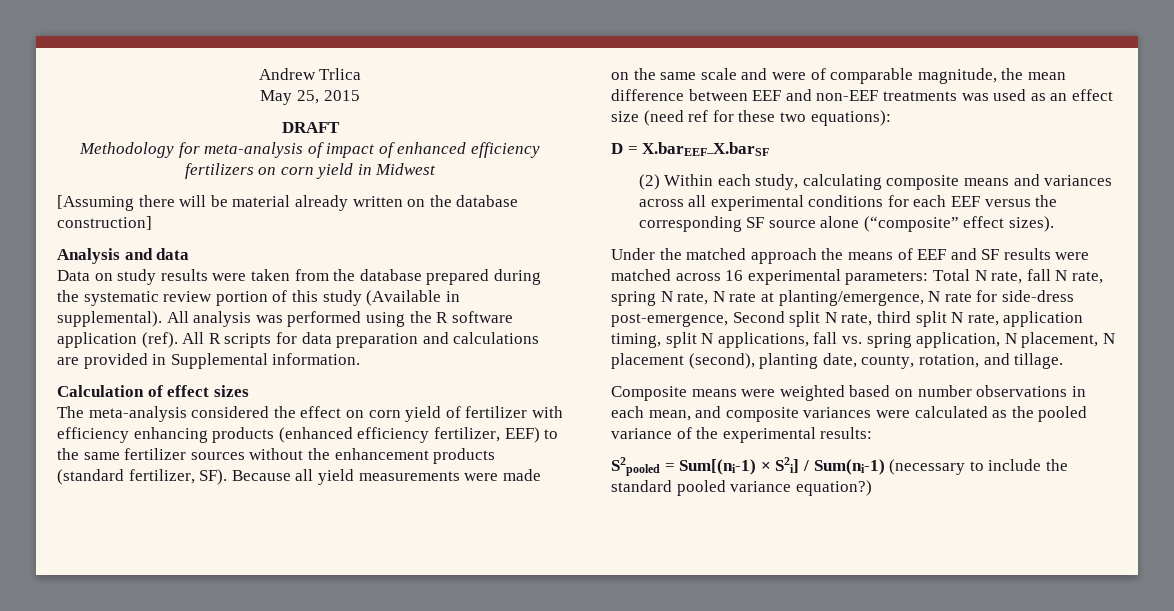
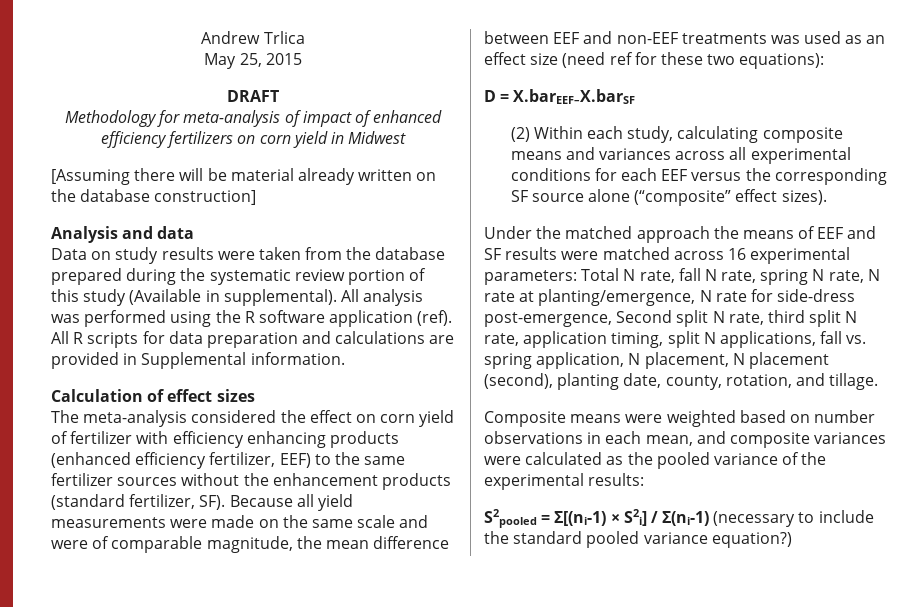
- S2pooled = Sum[(ni-1) × S2i] / Sum(ni-1) (necessary to include the standard pooled variance equation?)
+ S2pooled = Σ[(ni-1) × S2i] / Σ(ni-1) (necessary to include the standard pooled variance equation?)

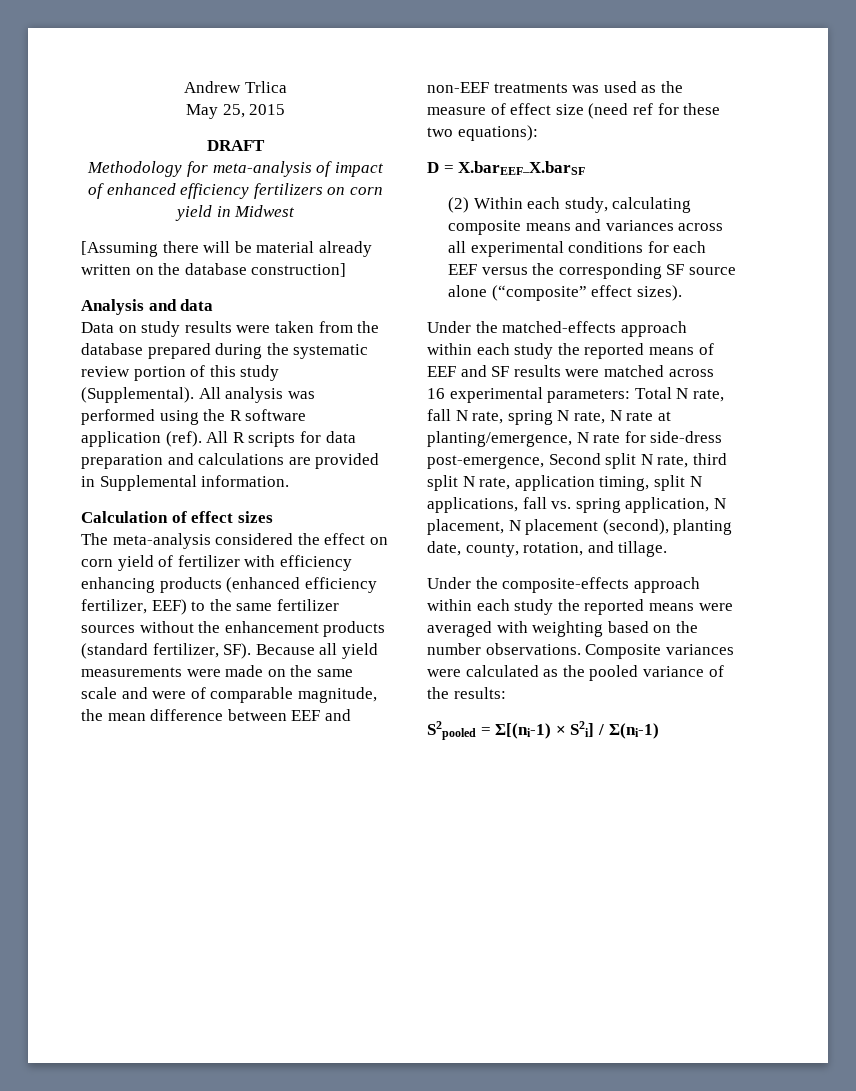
- Data on study results were taken from the database prepared during the systematic review portion of this study (Available in supplemental).
+ Data on study results were taken from the database prepared during the systematic review portion of this study (Supplemental).
- The meta-analysis considered the effect on corn yield of fertilizer with efficiency enhancing products (enhanced efficiency fertilizer, EEF) to the same fertilizer sources without the enhancement products (standard fertilizer, SF). Because all yield measurements were made on the same scale and were of comparable magnitude, the mean difference between EEF and non-EEF treatments was used as an effect size (need ref for these two equations):
+ The meta-analysis considered the effect on corn yield of fertilizer with efficiency enhancing products (enhanced efficiency fertilizer, EEF) to the same fertilizer sources without the enhancement products (standard fertilizer, SF). Because all yield measurements were made on the same scale and were of comparable magnitude, the mean difference between EEF and non-EEF treatments was used as the measure of effect size (need ref for these two equations):
- Under the matched approach the means of EEF and SF results were matched across 16 experimental parameters: Total N rate, fall N rate, spring N rate, N rate at planting/emergence, N rate for side-dress post-emergence, Second split N rate, third split N rate, application timing, split N applications, fall vs. spring application, N placement, N placement (second), planting date, county, rotation, and tillage.
+ Under the matched-effects approach within each study the reported means of EEF and SF results were matched across 16 experimental parameters: Total N rate, fall N rate, spring N rate, N rate at planting/emergence, N rate for side-dress post-emergence, Second split N rate, third split N rate, application timing, split N applications, fall vs. spring application, N placement, N placement (second), planting date, county, rotation, and tillage.
- Composite means were weighted based on number observations in each mean, and composite variances were calculated as the pooled variance of the experimental results:
+ Under the composite-effects approach within each study the reported means were averaged with weighting based on the number observations. Composite variances were calculated as the pooled variance of the results:
- S2pooled = Σ[(ni-1) × S2i] / Σ(ni-1) (necessary to include the standard pooled variance equation?)
+ S2pooled = Σ[(ni-1) × S2i] / Σ(ni-1)

